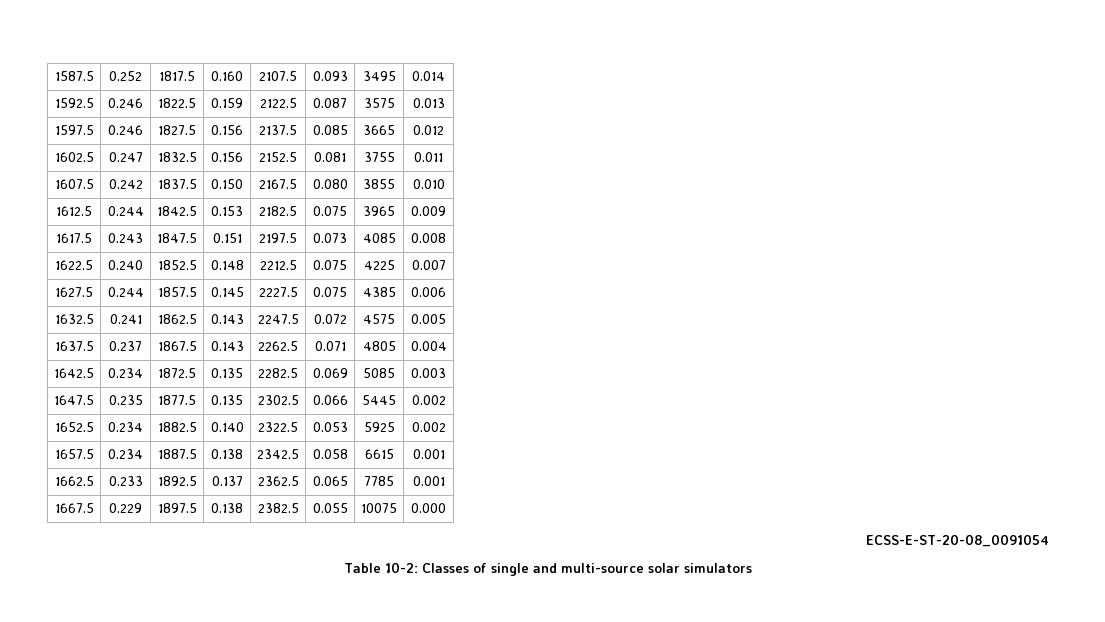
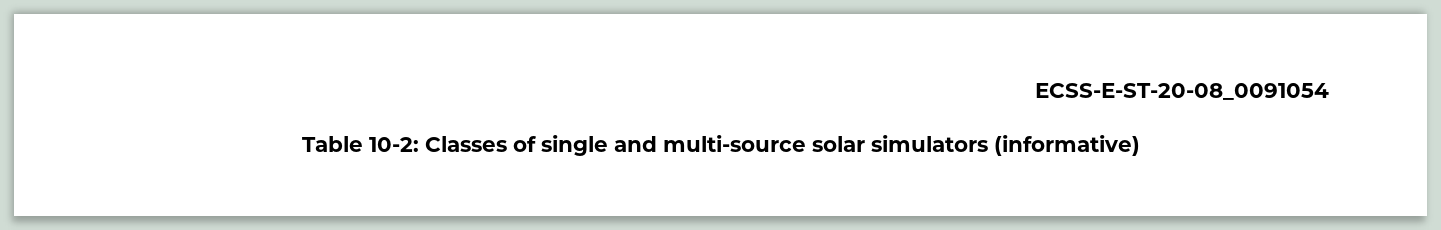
- 1587.5 | 0.252 | 1817.5 | 0.160 | 2107.5 | 0.093 | 3495 | 0.014
- 1592.5 | 0.246 | 1822.5 | 0.159 | 2122.5 | 0.087 | 3575 | 0.013
- 1597.5 | 0.246 | 1827.5 | 0.156 | 2137.5 | 0.085 | 3665 | 0.012
- 1602.5 | 0.247 | 1832.5 | 0.156 | 2152.5 | 0.081 | 3755 | 0.011
- 1607.5 | 0.242 | 1837.5 | 0.150 | 2167.5 | 0.080 | 3855 | 0.010
- 1612.5 | 0.244 | 1842.5 | 0.153 | 2182.5 | 0.075 | 3965 | 0.009
- 1617.5 | 0.243 | 1847.5 | 0.151 | 2197.5 | 0.073 | 4085 | 0.008
- 1622.5 | 0.240 | 1852.5 | 0.148 | 2212.5 | 0.075 | 4225 | 0.007
- 1627.5 | 0.244 | 1857.5 | 0.145 | 2227.5 | 0.075 | 4385 | 0.006
- 1632.5 | 0.241 | 1862.5 | 0.143 | 2247.5 | 0.072 | 4575 | 0.005
- 1637.5 | 0.237 | 1867.5 | 0.143 | 2262.5 | 0.071 | 4805 | 0.004
- 1642.5 | 0.234 | 1872.5 | 0.135 | 2282.5 | 0.069 | 5085 | 0.003
- 1647.5 | 0.235 | 1877.5 | 0.135 | 2302.5 | 0.066 | 5445 | 0.002
- 1652.5 | 0.234 | 1882.5 | 0.140 | 2322.5 | 0.053 | 5925 | 0.002
- 1657.5 | 0.234 | 1887.5 | 0.138 | 2342.5 | 0.058 | 6615 | 0.001
- 1662.5 | 0.233 | 1892.5 | 0.137 | 2362.5 | 0.065 | 7785 | 0.001
- 1667.5 | 0.229 | 1897.5 | 0.138 | 2382.5 | 0.055 | 10075 | 0.000
- Table 10-2: Classes of single and multi-source solar simulators
+ Table 10-2: Classes of single and multi-source solar simulators (informative)

